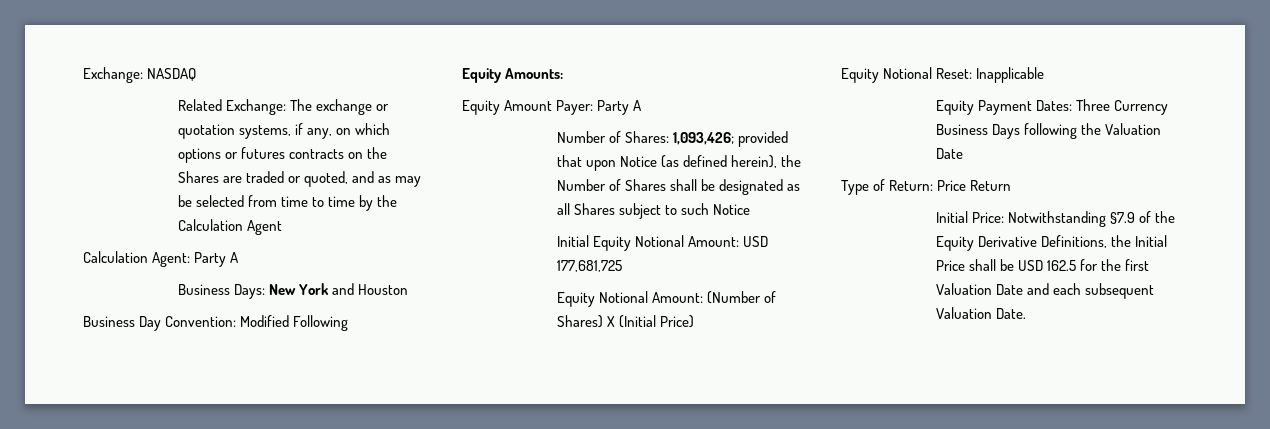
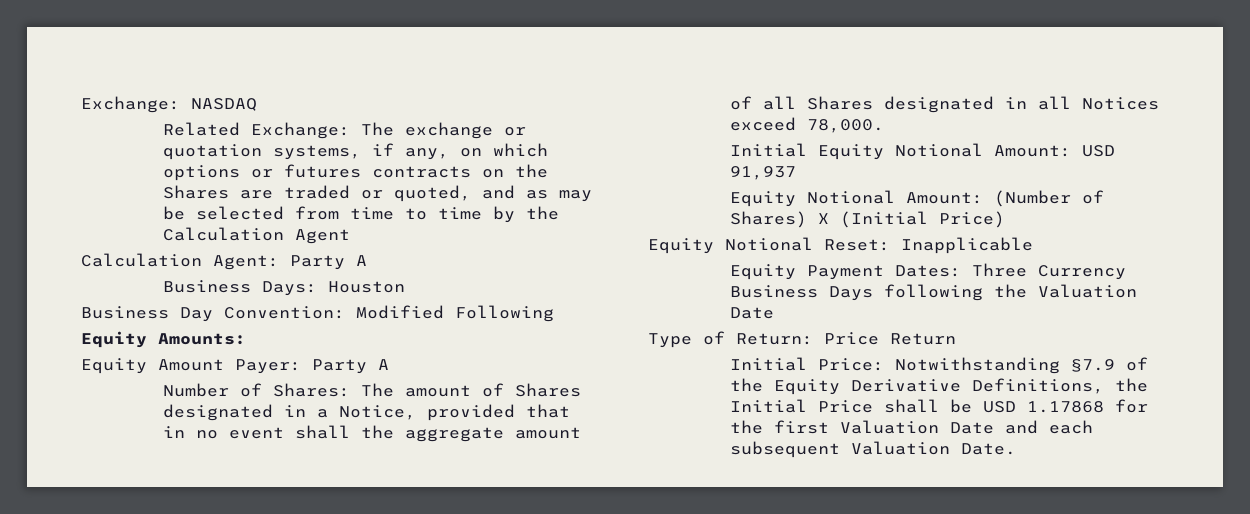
- Business Days: New York and Houston
+ Business Days: Houston
- Number of Shares: 1,093,426; provided that upon Notice (as defined herein), the Number of Shares shall be designated as all Shares subject to such Notice
+ Number of Shares: The amount of Shares designated in a Notice, provided that in no event shall the aggregate amount of all Shares designated in all Notices exceed 78,000.
- Initial Equity Notional Amount: USD 177,681,725
+ Initial Equity Notional Amount: USD 91,937
- Initial Price: Notwithstanding §7.9 of the Equity Derivative Definitions, the Initial Price shall be USD 162.5 for the first Valuation Date and each subsequent Valuation Date.
+ Initial Price: Notwithstanding §7.9 of the Equity Derivative Definitions, the Initial Price shall be USD 1.17868 for the first Valuation Date and each subsequent Valuation Date.

